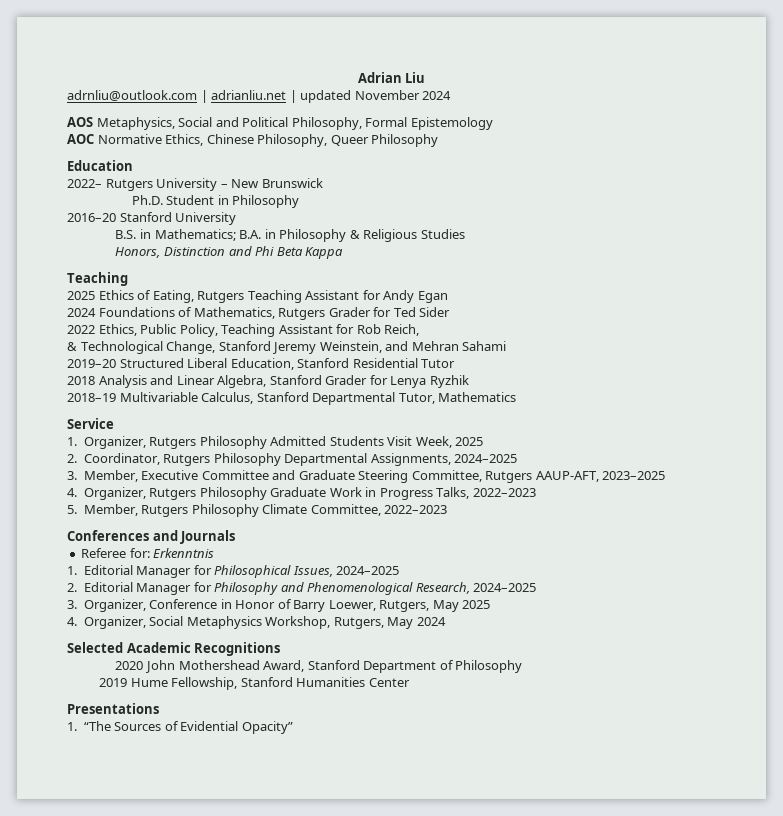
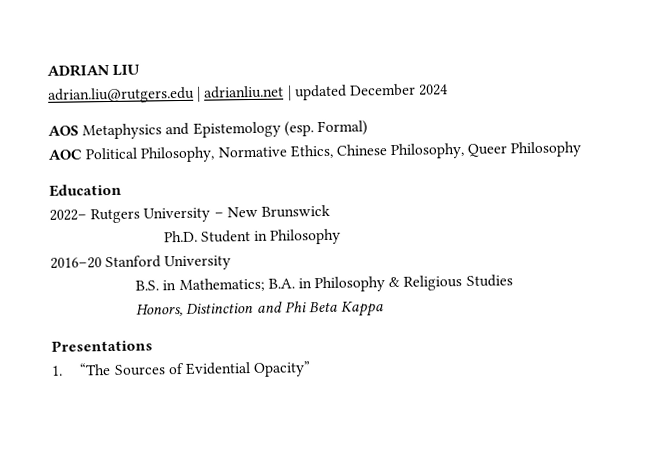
- Adrian Liu
- adrnliu@outlook.com | adrianliu.net | updated November 2024
+ ADRIAN LIU
+ adrian.liu@rutgers.edu | adrianliu.net | updated December 2024
- AOS Metaphysics, Social and Political Philosophy, Formal Epistemology
- AOC Normative Ethics, Chinese Philosophy, Queer Philosophy
+ AOS Metaphysics and Epistemology (esp. Formal)
+ AOC Political Philosophy, Normative Ethics, Chinese Philosophy, Queer Philosophy
  Honors, Distinction and Phi Beta Kappa
- Teaching
- 2025 Ethics of Eating, Rutgers Teaching Assistant for Andy Egan
- 2024 Foundations of Mathematics, Rutgers Grader for Ted Sider
- 2022 Ethics, Public Policy, Teaching Assistant for Rob Reich,
- & Technological Change, Stanford Jeremy Weinstein, and Mehran Sahami
- 2019–20 Structured Liberal Education, Stanford Residential Tutor
- 2018 Analysis and Linear Algebra, Stanford Grader for Lenya Ryzhik
- 2018–19 Multivariable Calculus, Stanford Departmental Tutor, Mathematics
- Service
- 1. Organizer, Rutgers Philosophy Admitted Students Visit Week, 2025
- 2. Coordinator, Rutgers Philosophy Departmental Assignments, 2024–2025
- 3. Member, Executive Committee and Graduate Steering Committee, Rutgers AAUP-AFT, 2023–2025
- 4. Organizer, Rutgers Philosophy Graduate Work in Progress Talks, 2022–2023
- 5. Member, Rutgers Philosophy Climate Committee, 2022–2023
- Conferences and Journals
- Referee for: Erkenntnis
- 1. Editorial Manager for Philosophical Issues, 2024–2025
- 2. Editorial Manager for Philosophy and Phenomenological Research, 2024–2025
- 3. Organizer, Conference in Honor of Barry Loewer, Rutgers, May 2025
- 4. Organizer, Social Metaphysics Workshop, Rutgers, May 2024
- Selected Academic Recognitions
- 2020 John Mothershead Award, Stanford Department of Philosophy
- 2019 Hume Fellowship, Stanford Humanities Center

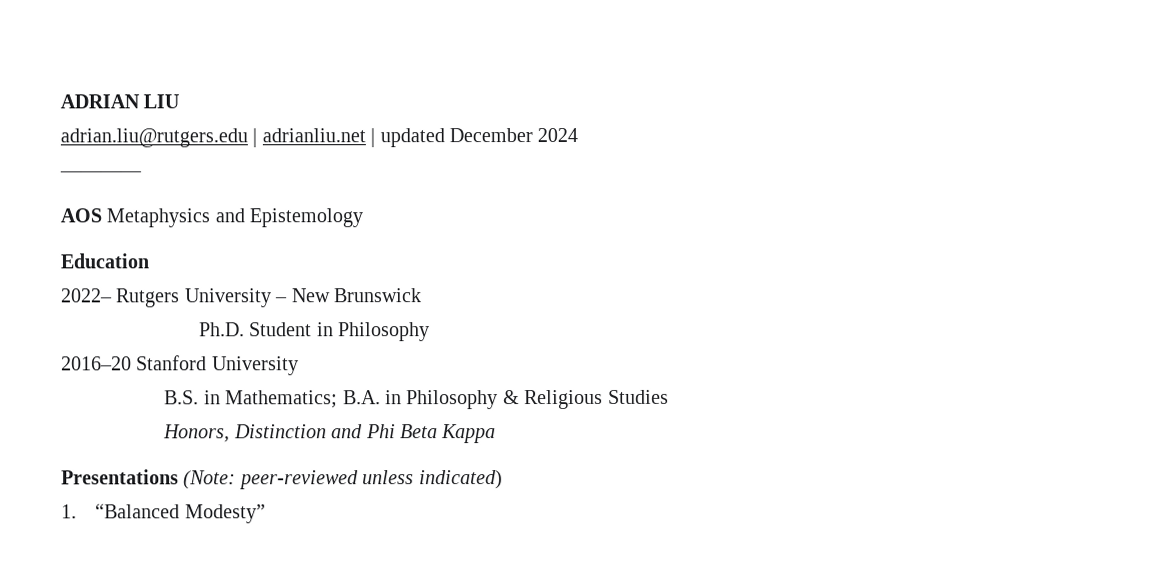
+ ————
- AOS Metaphysics and Epistemology (esp. Formal)
- AOC Political Philosophy, Normative Ethics, Chinese Philosophy, Queer Philosophy
+ AOS Metaphysics and Epistemology
- Presentations
- 1. “The Sources of Evidential Opacity”
+ Presentations (Note: peer-reviewed unless indicated)
+ 1. “Balanced Modesty”

